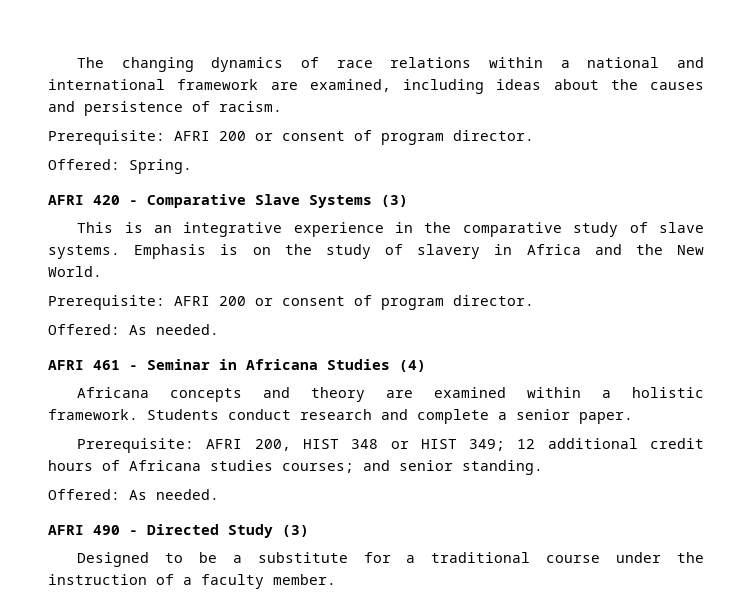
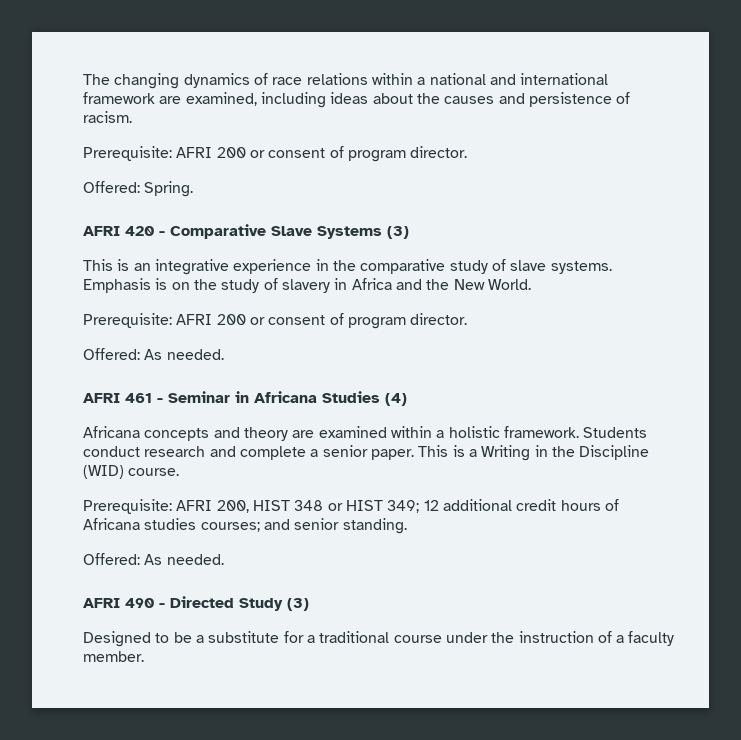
+ This is a Writing in the Discipline (WID) course.

